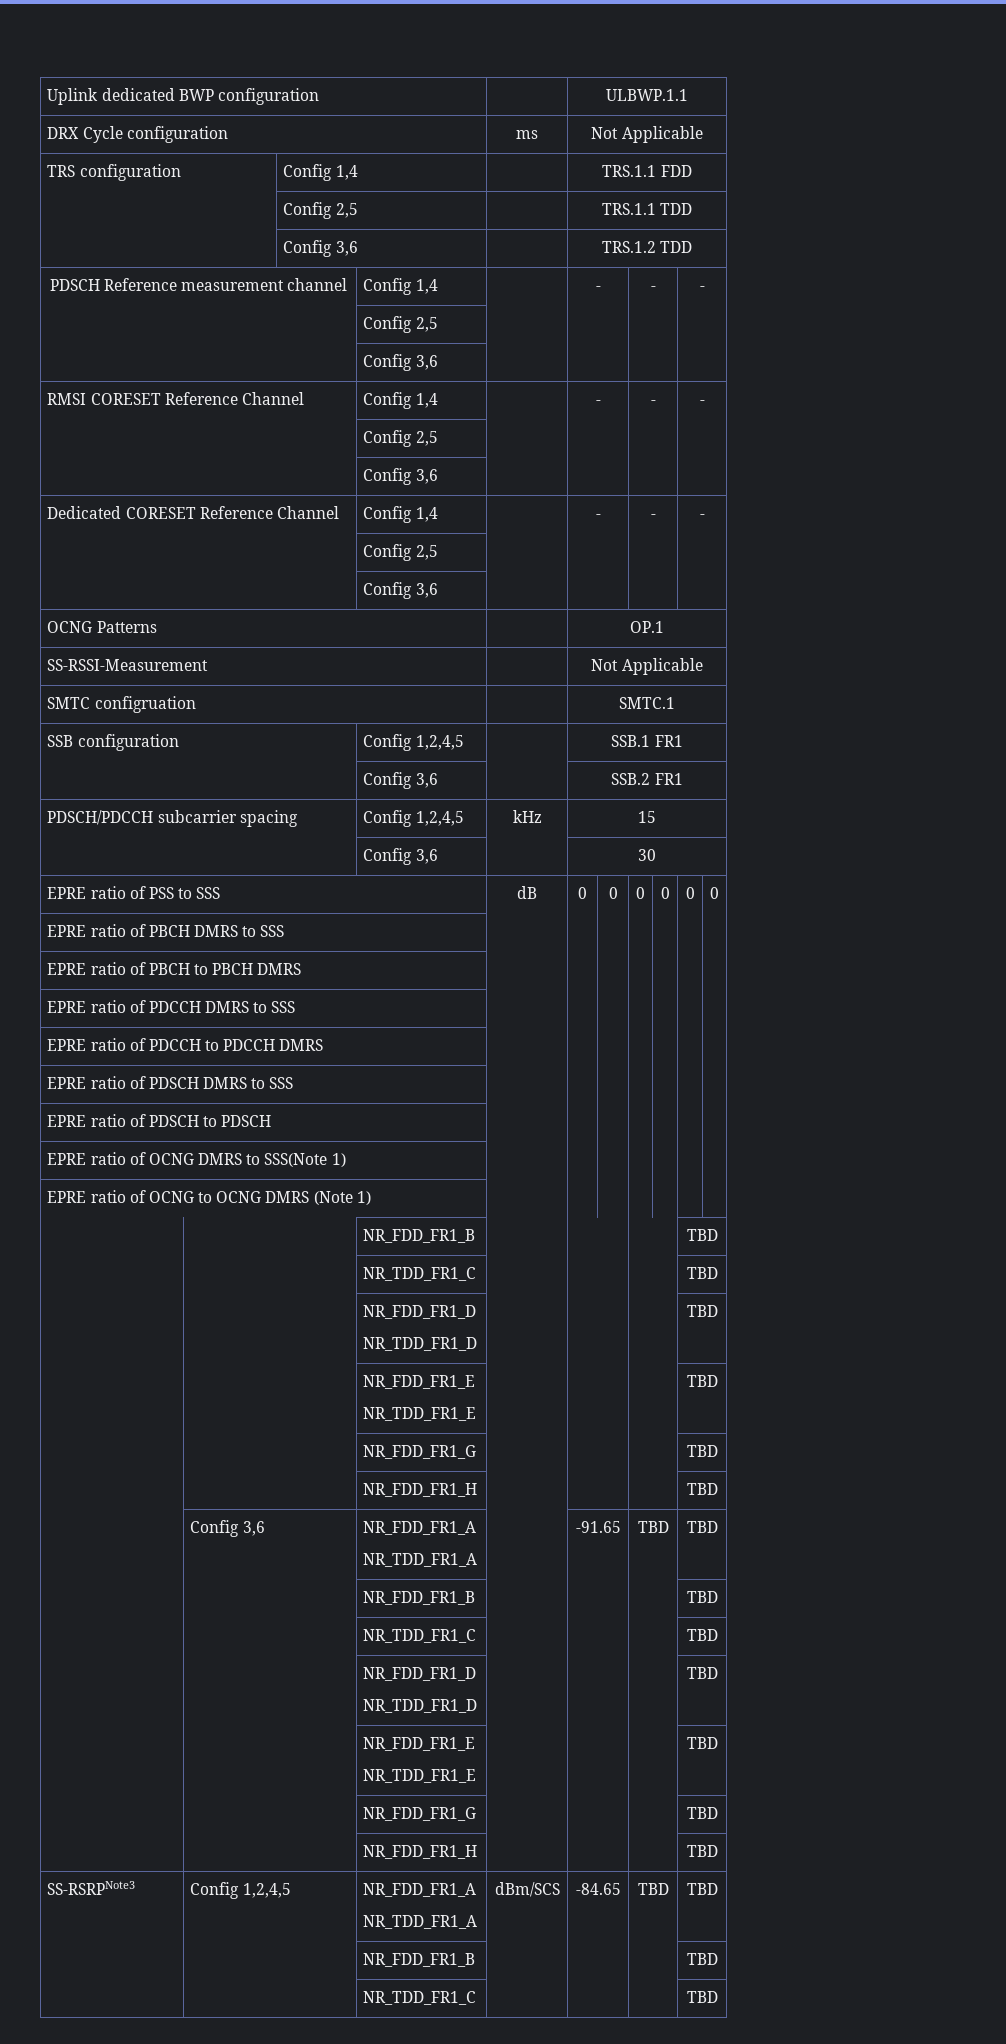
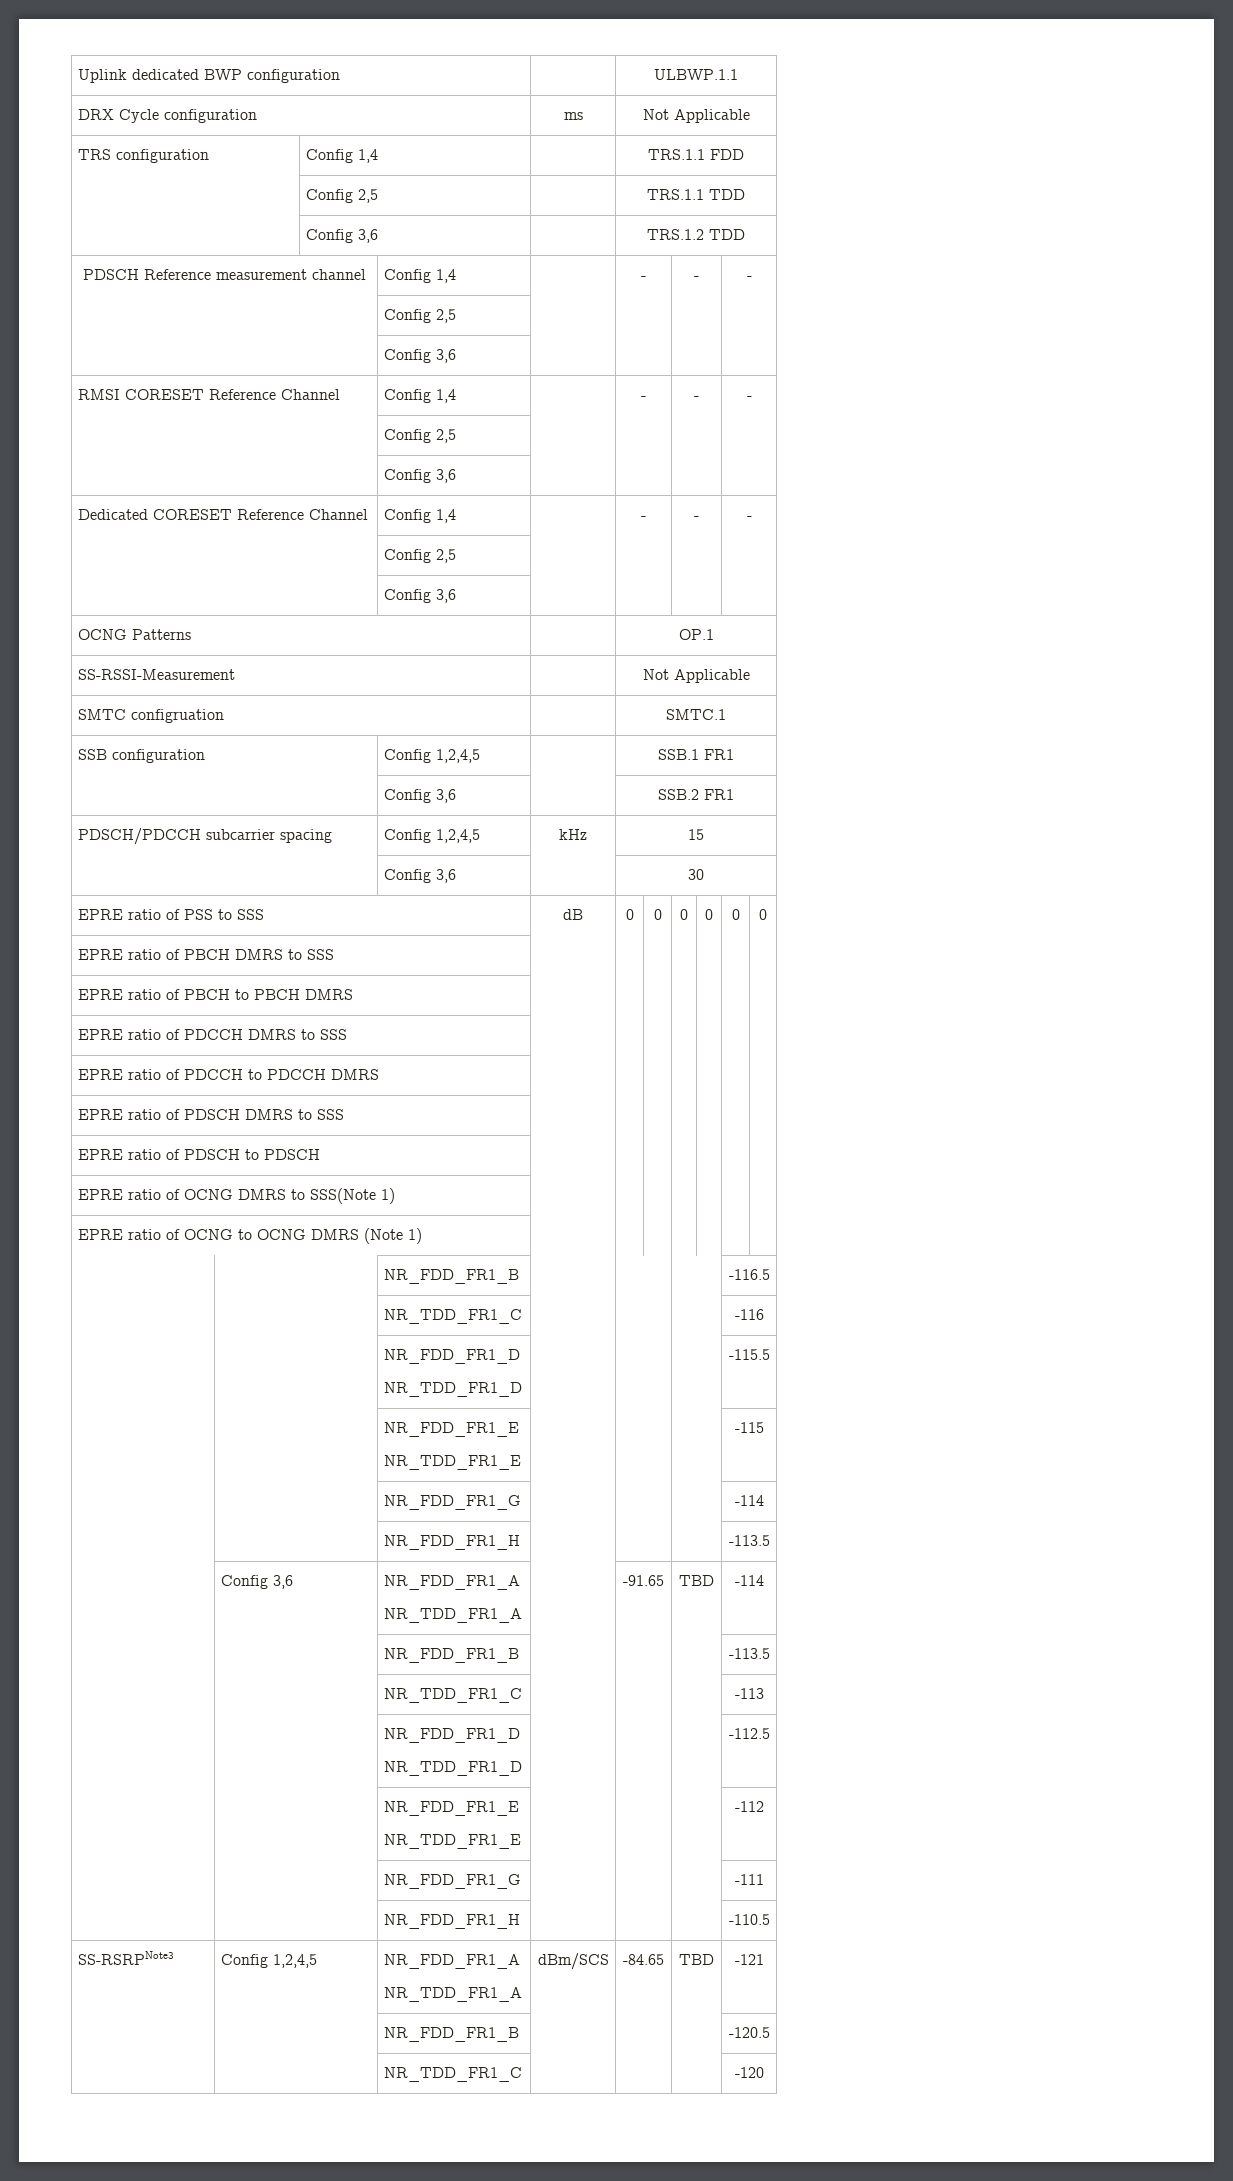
  EPRE ratio of OCNG to OCNG DMRS (Note 1) | | | | | | |
- | | NR_FDD_FR1_B | | | | TBD
- | | NR_TDD_FR1_C | | | | TBD
+ | | NR_FDD_FR1_B | | | | -116.5
+ | | NR_TDD_FR1_C | | | | -116
  | | NR_FDD_FR1_D
- NR_TDD_FR1_D | | | | TBD
+ NR_TDD_FR1_D | | | | -115.5
  | | NR_FDD_FR1_E
- NR_TDD_FR1_E | | | | TBD
- | | NR_FDD_FR1_G | | | | TBD
- | | NR_FDD_FR1_H | | | | TBD
+ NR_TDD_FR1_E | | | | -115
+ | | NR_FDD_FR1_G | | | | -114
+ | | NR_FDD_FR1_H | | | | -113.5
  | Config 3,6 | NR_FDD_FR1_A
- NR_TDD_FR1_A | | -91.65 | TBD | TBD
- | | NR_FDD_FR1_B | | | | TBD
- | | NR_TDD_FR1_C | | | | TBD
+ NR_TDD_FR1_A | | -91.65 | TBD | -114
+ | | NR_FDD_FR1_B | | | | -113.5
+ | | NR_TDD_FR1_C | | | | -113
  | | NR_FDD_FR1_D
- NR_TDD_FR1_D | | | | TBD
+ NR_TDD_FR1_D | | | | -112.5
  | | NR_FDD_FR1_E
- NR_TDD_FR1_E | | | | TBD
- | | NR_FDD_FR1_G | | | | TBD
- | | NR_FDD_FR1_H | | | | TBD
+ NR_TDD_FR1_E | | | | -112
+ | | NR_FDD_FR1_G | | | | -111
+ | | NR_FDD_FR1_H | | | | -110.5
  SS-RSRPNote3 | Config 1,2,4,5 | NR_FDD_FR1_A
- NR_TDD_FR1_A | dBm/SCS | -84.65 | TBD | TBD
- | | NR_FDD_FR1_B | | | | TBD
- | | NR_TDD_FR1_C | | | | TBD
+ NR_TDD_FR1_A | dBm/SCS | -84.65 | TBD | -121
+ | | NR_FDD_FR1_B | | | | -120.5
+ | | NR_TDD_FR1_C | | | | -120

